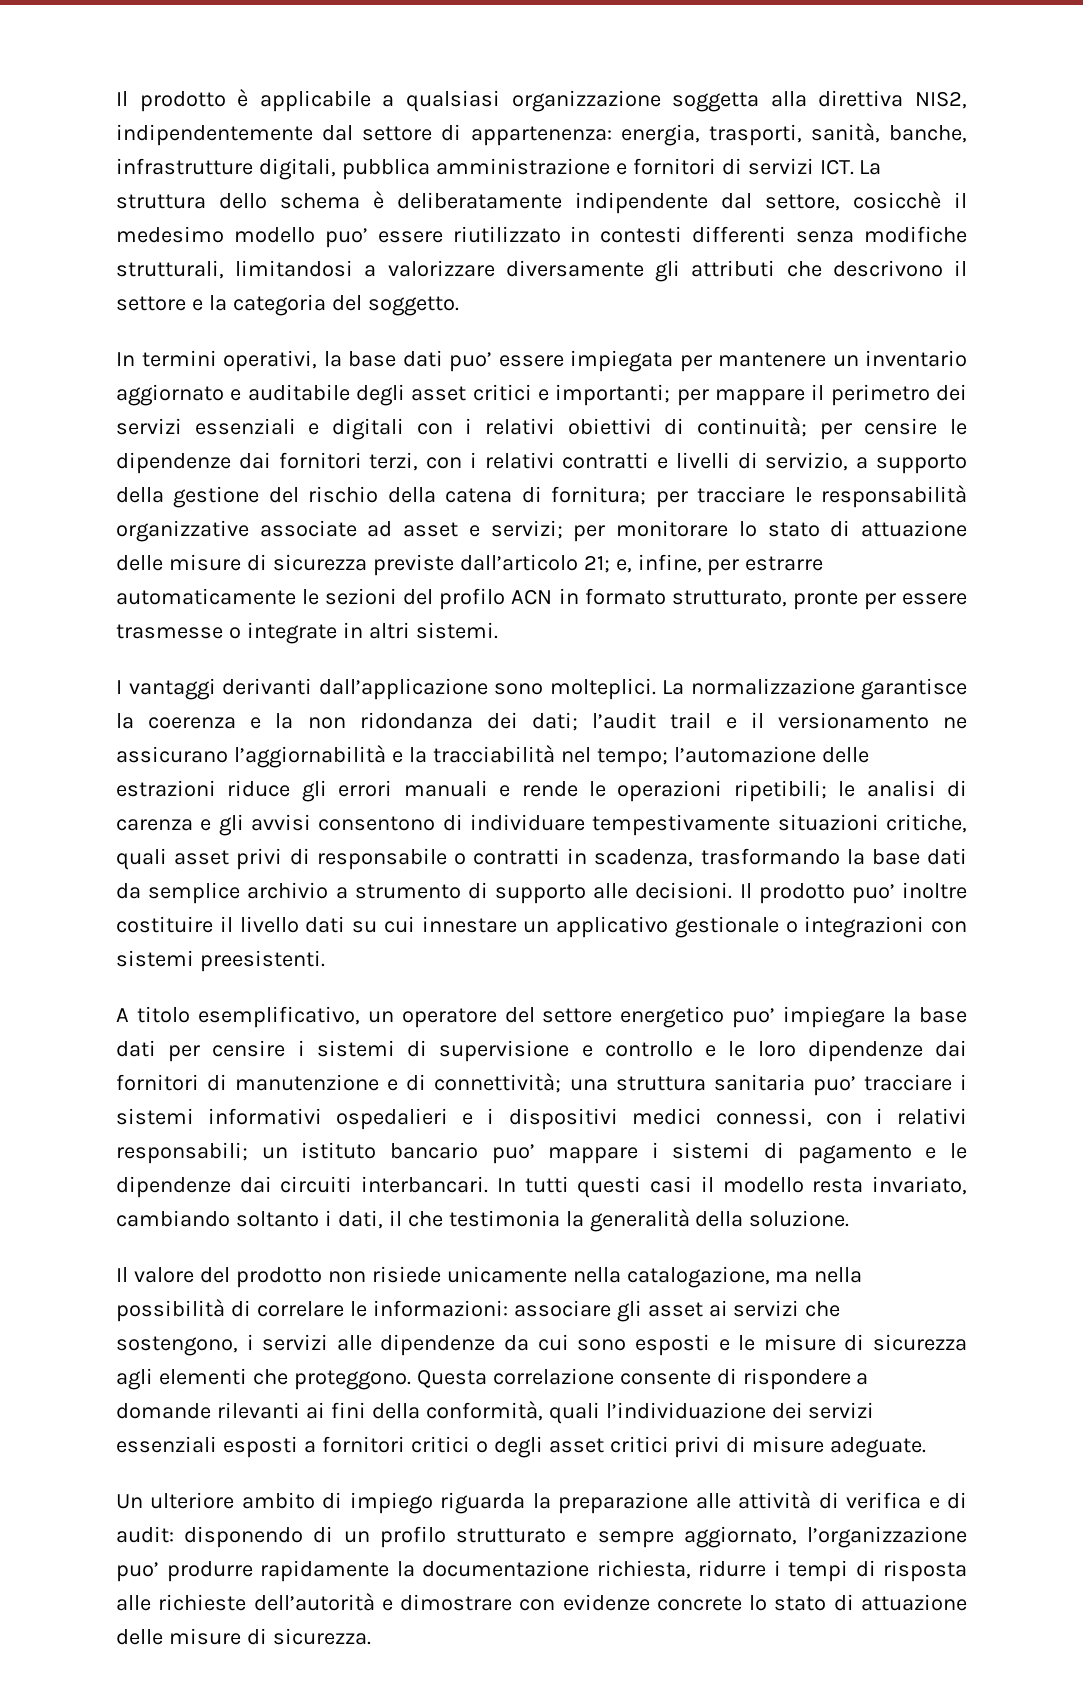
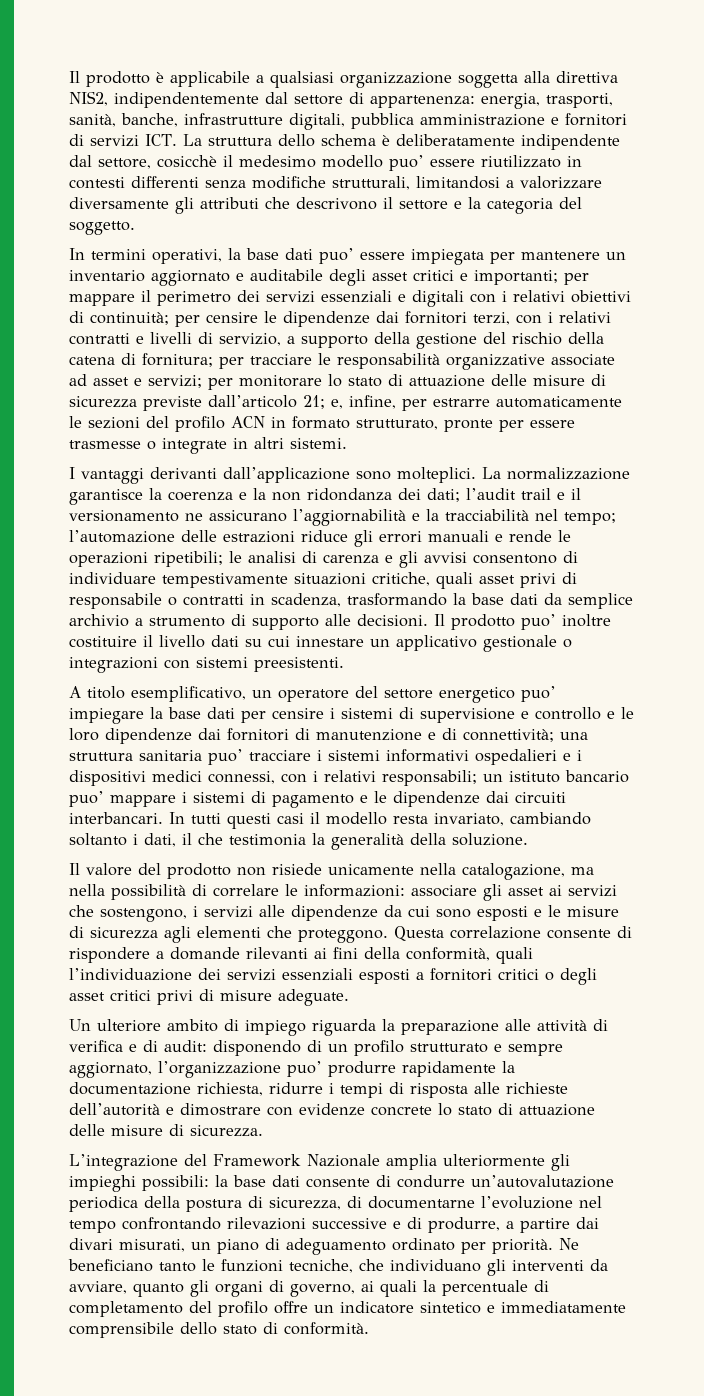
+ L’integrazione del Framework Nazionale amplia ulteriormente gli impieghi possibili: la base dati consente di condurre un’autovalutazione periodica della postura di sicurezza, di documentarne l’evoluzione nel tempo confrontando rilevazioni successive e di produrre, a partire dai divari misurati, un piano di adeguamento ordinato per priorità. Ne beneficiano tanto le funzioni tecniche, che individuano gli interventi da avviare, quanto gli organi di governo, ai quali la percentuale di completamento del profilo offre un indicatore sintetico e immediatamente comprensibile dello stato di conformità.

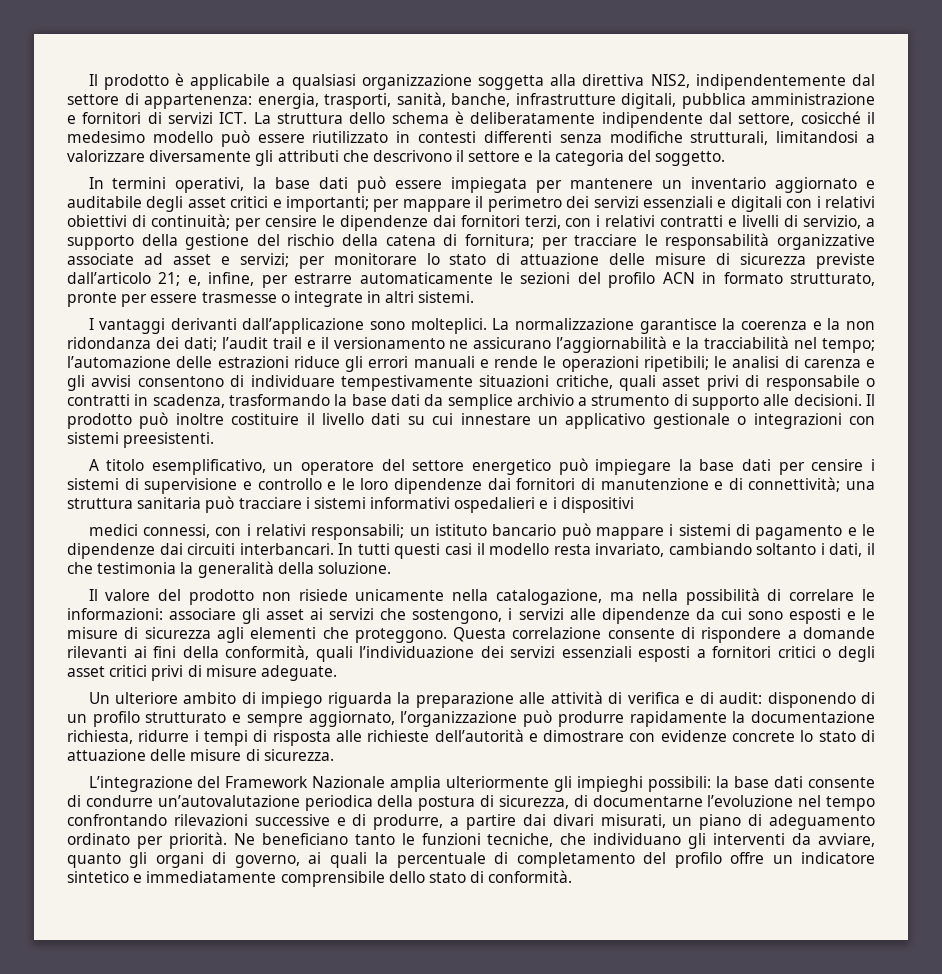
- energia, trasporti, sanità, banche, infrastrutture digitali, pubblica amministrazione e fornitori di servizi ICT. La struttura dello schema è deliberatamente indipendente dal settore, cosicchè il medesimo modello puo’ essere riutilizzato in contesti differenti senza modifiche strutturali, limitandosi a valorizzare diversamente gli attributi che descrivono il settore e la categoria del soggetto.
+ energia, trasporti, sanità, banche, infrastrutture digitali, pubblica amministrazione e fornitori di servizi ICT. La struttura dello schema è deliberatamente indipendente dal settore, cosicché il medesimo modello può essere riutilizzato in contesti differenti senza modifiche strutturali, limitandosi a valorizzare diversamente gli attributi che descrivono il settore e la categoria del soggetto.
- In termini operativi, la base dati puo’ essere impiegata per mantenere un inventario aggiornato e auditabile degli asset critici e importanti;
+ In termini operativi, la base dati può essere impiegata per mantenere un inventario aggiornato e auditabile degli asset critici e importanti;
- Il prodotto puo’ inoltre costituire il livello dati su cui innestare un applicativo gestionale o integrazioni con sistemi preesistenti.
+ Il prodotto può inoltre costituire il livello dati su cui innestare un applicativo gestionale o integrazioni con sistemi preesistenti.
- A titolo esemplificativo, un operatore del settore energetico puo’ impiegare la base dati per censire i sistemi di supervisione e controllo e le loro dipendenze dai fornitori di manutenzione e di connettività;
+ A titolo esemplificativo, un operatore del settore energetico può impiegare la base dati per censire i sistemi di supervisione e controllo e le loro dipendenze dai fornitori di manutenzione e di connettività;
- una struttura sanitaria puo’ tracciare i sistemi informativi ospedalieri e i dispositivi medici connessi, con i relativi responsabili;
+ una struttura sanitaria può tracciare i sistemi informativi ospedalieri e i dispositivi
+ medici connessi, con i relativi responsabili;
- un istituto bancario puo’ mappare i sistemi di pagamento e le dipendenze dai circuiti interbancari.
+ un istituto bancario può mappare i sistemi di pagamento e le dipendenze dai circuiti interbancari.
- Un ulteriore ambito di impiego riguarda la preparazione alle attività di verifica e di audit: disponendo di un profilo strutturato e sempre aggiornato, l’organizzazione puo’ produrre rapidamente la documentazione richiesta, ridurre i tempi di risposta alle richieste dell’autorità e dimostrare con evidenze concrete lo stato di attuazione delle misure di sicurezza.
+ Un ulteriore ambito di impiego riguarda la preparazione alle attività di verifica e di audit: disponendo di un profilo strutturato e sempre aggiornato, l’organizzazione può produrre rapidamente la documentazione richiesta, ridurre i tempi di risposta alle richieste dell’autorità e dimostrare con evidenze concrete lo stato di attuazione delle misure di sicurezza.

